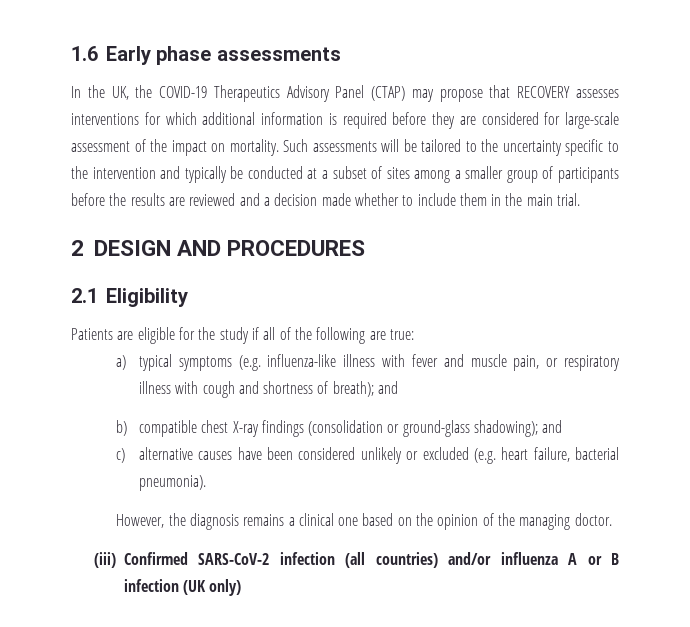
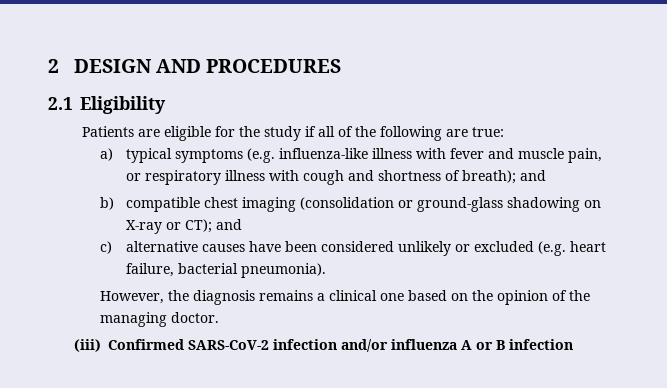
- 1.6 Early phase assessments
- In the UK, the COVID-19 Therapeutics Advisory Panel (CTAP) may propose that RECOVERY assesses interventions for which additional information is required before they are considered for large-scale assessment of the impact on mortality. Such assessments will be tailored to the uncertainty specific to the intervention and typically be conducted at a subset of sites among a smaller group of participants before the results are reviewed and a decision made whether to include them in the main trial.
- b) compatible chest X-ray findings (consolidation or ground-glass shadowing); and
+ b) compatible chest imaging (consolidation or ground-glass shadowing on X-ray or CT); and
- (iii) Confirmed SARS-CoV-2 infection (all countries) and/or influenza A or B infection (UK only)
+ (iii) Confirmed SARS-CoV-2 infection and/or influenza A or B infection

